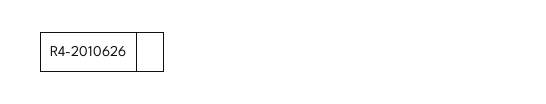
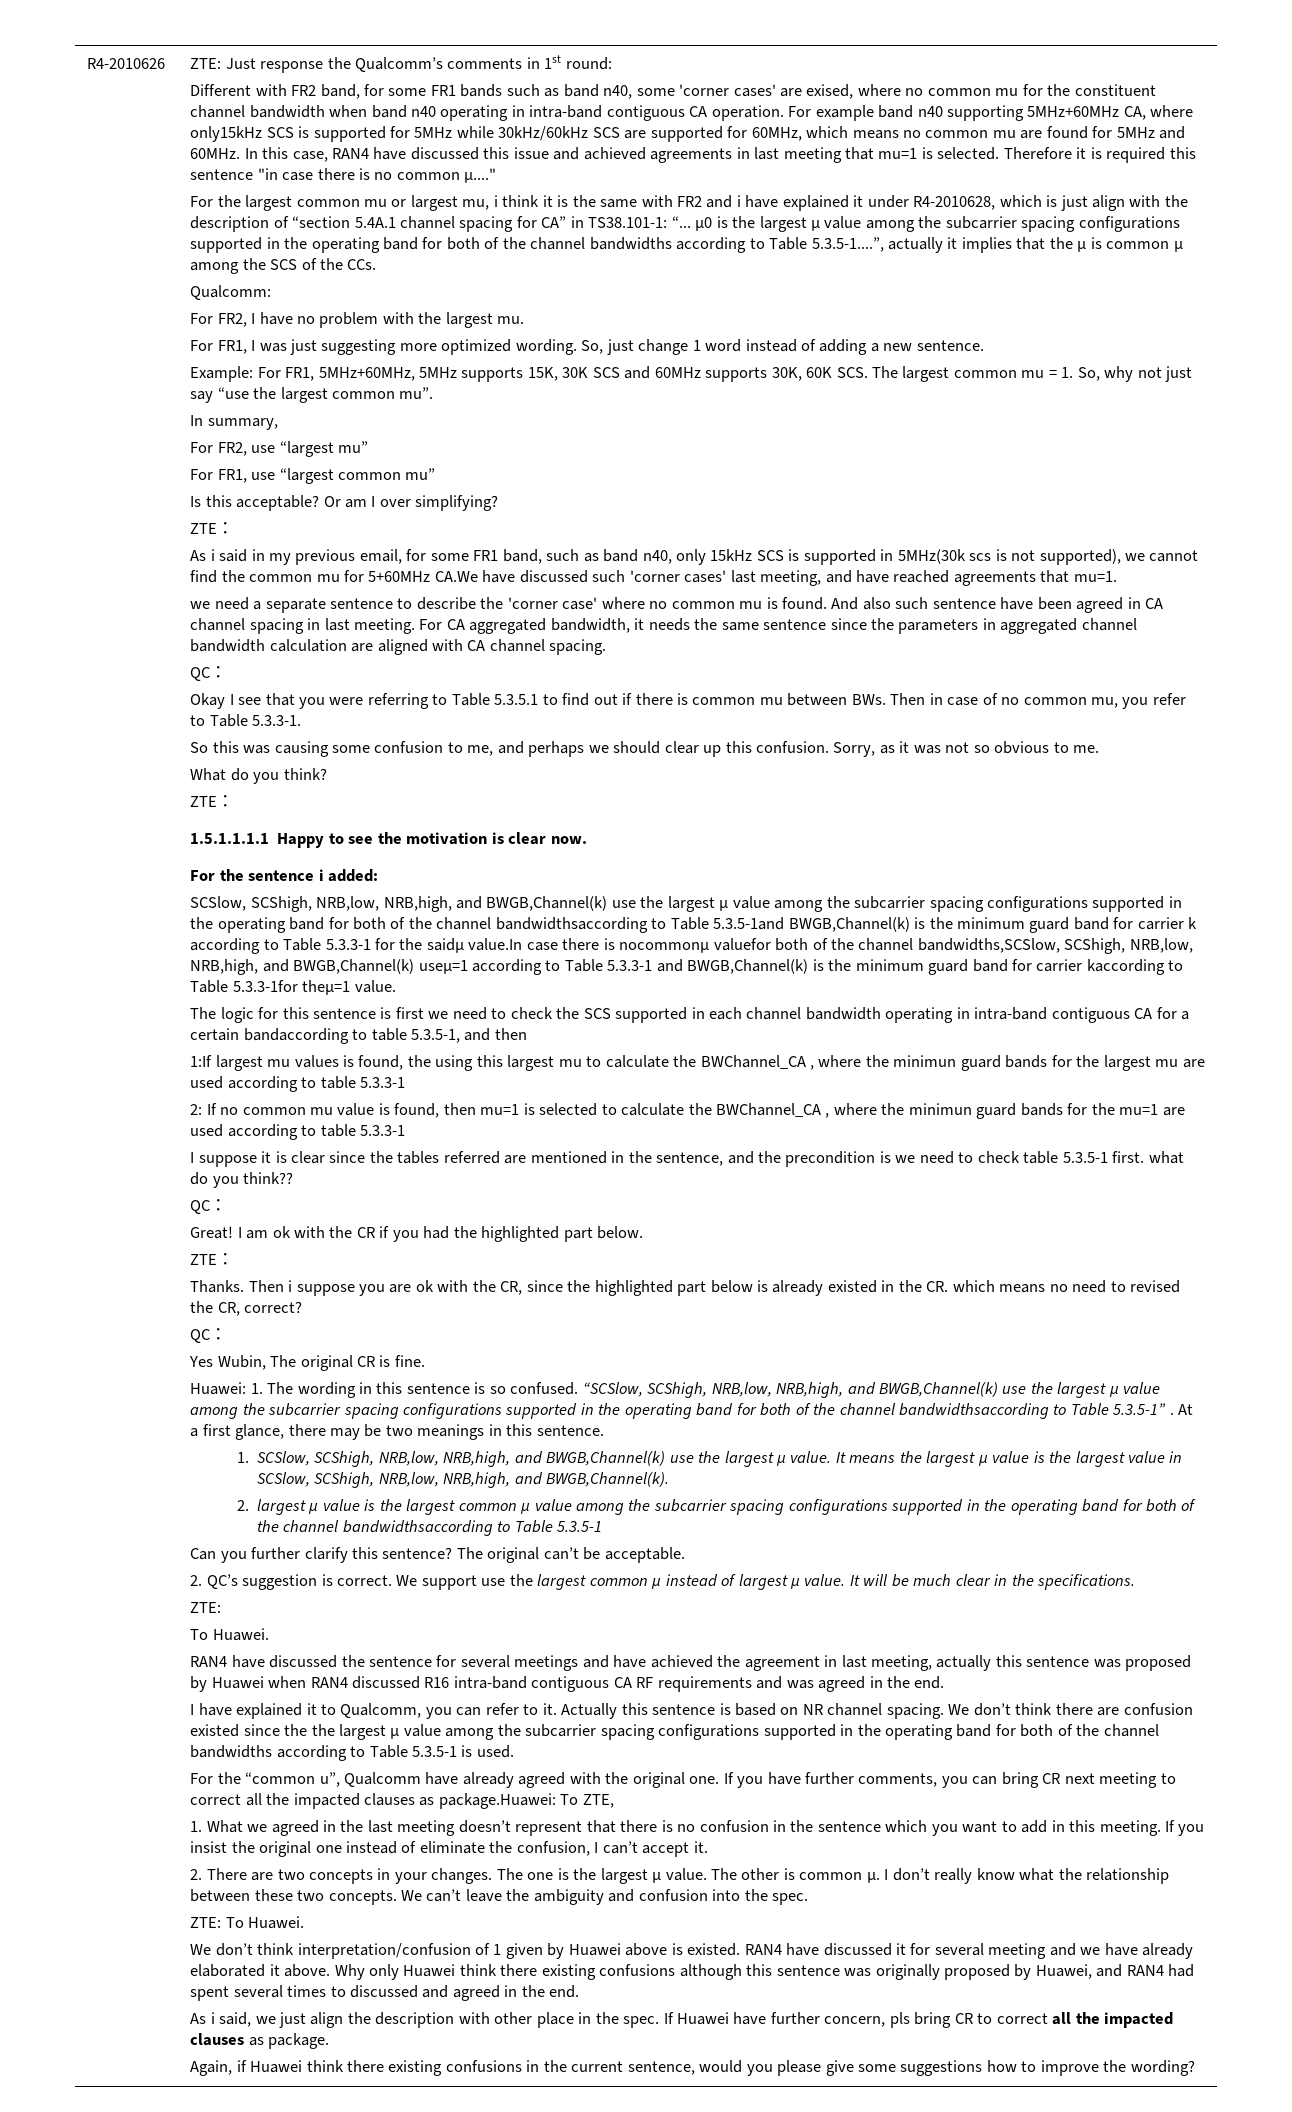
+ ZTE: Just response the Qualcomm’s comments in 1st round:
+ Different with FR2 band, for some FR1 bands such as band n40, some 'corner cases' are exised, where no common mu for the constituent channel bandwidth when band n40 operating in intra-band contiguous CA operation. For example band n40 supporting 5MHz+60MHz CA, where only15kHz SCS is supported for 5MHz while 30kHz/60kHz SCS are supported for 60MHz, which means no common mu are found for 5MHz and 60MHz. In this case, RAN4 have discussed this issue and achieved agreements in last meeting that mu=1 is selected. Therefore it is required this sentence "in case there is no common μ...."
+ For the largest common mu or largest mu, i think it is the same with FR2 and i have explained it under R4-2010628, which is just align with the description of “section 5.4A.1 channel spacing for CA” in TS38.101-1: “... μ0 is the largest μ value among the subcarrier spacing configurations supported in the operating band for both of the channel bandwidths according to Table 5.3.5-1....”, actually it implies that the μ is common μ among the SCS of the CCs.
+ Qualcomm:
+ For FR2, I have no problem with the largest mu.
+ For FR1, I was just suggesting more optimized wording. So, just change 1 word instead of adding a new sentence.
+ Example: For FR1, 5MHz+60MHz, 5MHz supports 15K, 30K SCS and 60MHz supports 30K, 60K SCS. The largest common mu = 1. So, why not just say “use the largest common mu”.
+ In summary,
+ For FR2, use “largest mu”
+ For FR1, use “largest common mu”
+ Is this acceptable? Or am I over simplifying?
+ ZTE：
+ As i said in my previous email, for some FR1 band, such as band n40, only 15kHz SCS is supported in 5MHz(30k scs is not supported), we cannot find the common mu for 5+60MHz CA.We have discussed such 'corner cases' last meeting, and have reached agreements that mu=1.
+ we need a separate sentence to describe the 'corner case' where no common mu is found. And also such sentence have been agreed in CA channel spacing in last meeting. For CA aggregated bandwidth, it needs the same sentence since the parameters in aggregated channel bandwidth calculation are aligned with CA channel spacing.
+ QC：
+ Okay I see that you were referring to Table 5.3.5.1 to find out if there is common mu between BWs. Then in case of no common mu, you refer to Table 5.3.3-1.
+ So this was causing some confusion to me, and perhaps we should clear up this confusion. Sorry, as it was not so obvious to me.
+ What do you think?
+ ZTE：
+ 1.5.1.1.1.1 Happy to see the motivation is clear now.
+ For the sentence i added:
+ SCSlow, SCShigh, NRB,low, NRB,high, and BWGB,Channel(k) use the largest μ value among the subcarrier spacing configurations supported in the operating band for both of the channel bandwidthsaccording to Table 5.3.5-1and BWGB,Channel(k) is the minimum guard band for carrier k according to Table 5.3.3-1 for the saidμ value.In case there is nocommonμ valuefor both of the channel bandwidths,SCSlow, SCShigh, NRB,low, NRB,high, and BWGB,Channel(k) useμ=1 according to Table 5.3.3-1 and BWGB,Channel(k) is the minimum guard band for carrier kaccording to Table 5.3.3-1for theμ=1 value.
+ The logic for this sentence is first we need to check the SCS supported in each channel bandwidth operating in intra-band contiguous CA for a certain bandaccording to table 5.3.5-1, and then
+ 1:If largest mu values is found, the using this largest mu to calculate the BWChannel_CA , where the minimun guard bands for the largest mu are used according to table 5.3.3-1
+ 2: If no common mu value is found, then mu=1 is selected to calculate the BWChannel_CA , where the minimun guard bands for the mu=1 are used according to table 5.3.3-1
+ I suppose it is clear since the tables referred are mentioned in the sentence, and the precondition is we need to check table 5.3.5-1 first. what do you think??
+ QC：
+ Great! I am ok with the CR if you had the highlighted part below.
+ ZTE：
+ Thanks. Then i suppose you are ok with the CR, since the highlighted part below is already existed in the CR. which means no need to revised the CR, correct?
+ QC：
+ Yes Wubin, The original CR is fine.
+ Huawei: 1. The wording in this sentence is so confused. “SCSlow, SCShigh, NRB,low, NRB,high, and BWGB,Channel(k) use the largest μ value among the subcarrier spacing configurations supported in the operating band for both of the channel bandwidthsaccording to Table 5.3.5-1” . At a first glance, there may be two meanings in this sentence.
+ 1. SCSlow, SCShigh, NRB,low, NRB,high, and BWGB,Channel(k) use the largest μ value. It means the largest μ value is the largest value in SCSlow, SCShigh, NRB,low, NRB,high, and BWGB,Channel(k).
+ 2. largest μ value is the largest common μ value among the subcarrier spacing configurations supported in the operating band for both of the channel bandwidthsaccording to Table 5.3.5-1
+ Can you further clarify this sentence? The original can’t be acceptable.
+ 2. QC’s suggestion is correct. We support use the largest common μ instead of largest μ value. It will be much clear in the specifications.
+ ZTE:
+ To Huawei.
+ RAN4 have discussed the sentence for several meetings and have achieved the agreement in last meeting, actually this sentence was proposed by Huawei when RAN4 discussed R16 intra-band contiguous CA RF requirements and was agreed in the end.
+ I have explained it to Qualcomm, you can refer to it. Actually this sentence is based on NR channel spacing. We don’t think there are confusion existed since the the largest μ value among the subcarrier spacing configurations supported in the operating band for both of the channel bandwidths according to Table 5.3.5-1 is used.
+ For the “common u”, Qualcomm have already agreed with the original one. If you have further comments, you can bring CR next meeting to correct all the impacted clauses as package.Huawei: To ZTE,
+ 1. What we agreed in the last meeting doesn’t represent that there is no confusion in the sentence which you want to add in this meeting. If you insist the original one instead of eliminate the confusion, I can’t accept it.
+ 2. There are two concepts in your changes. The one is the largest μ value. The other is common μ. I don’t really know what the relationship between these two concepts. We can’t leave the ambiguity and confusion into the spec.
+ ZTE: To Huawei.
+ We don’t think interpretation/confusion of 1 given by Huawei above is existed. RAN4 have discussed it for several meeting and we have already elaborated it above. Why only Huawei think there existing confusions although this sentence was originally proposed by Huawei, and RAN4 had spent several times to discussed and agreed in the end.
+ As i said, we just align the description with other place in the spec. If Huawei have further concern, pls bring CR to correct all the impacted clauses as package.
+ Again, if Huawei think there existing confusions in the current sentence, would you please give some suggestions how to improve the wording?

